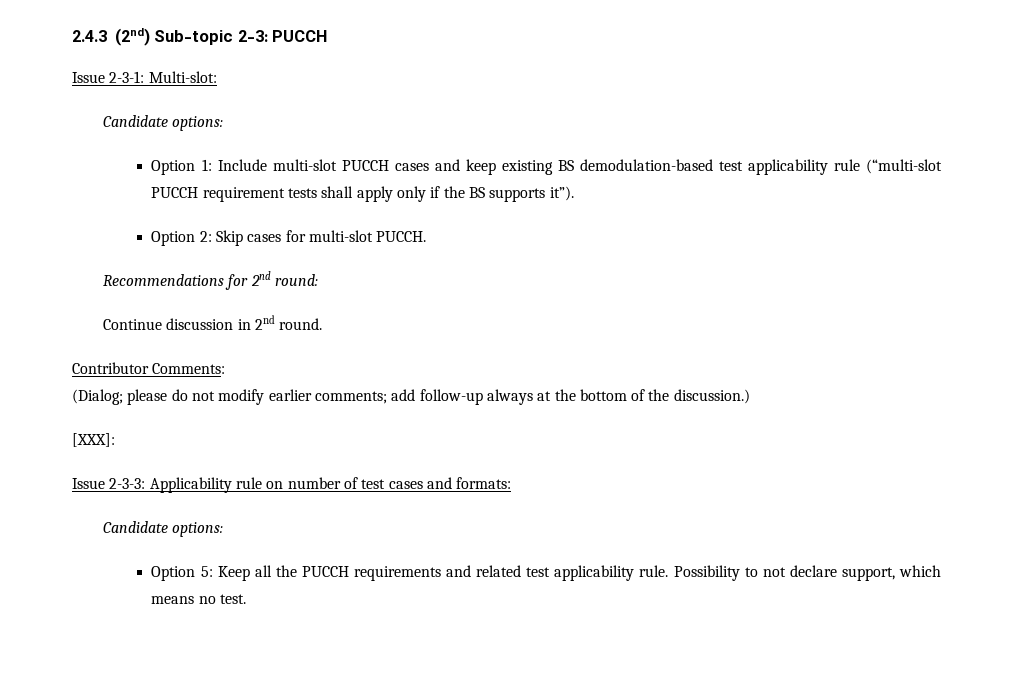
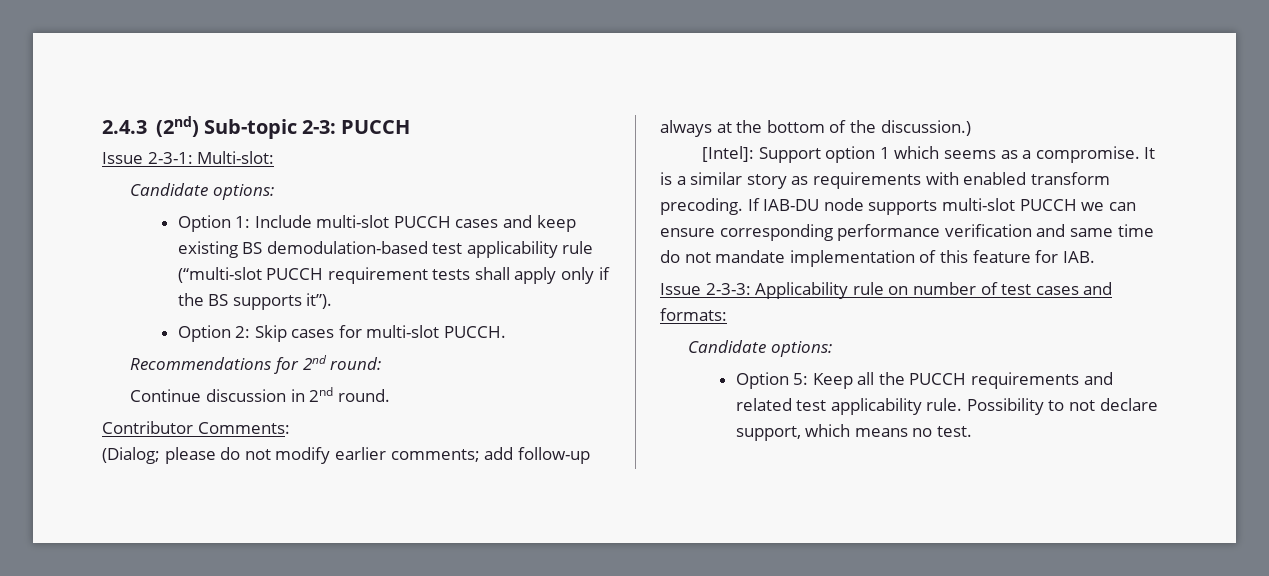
- [XXX]:
+ [Intel]: Support option 1 which seems as a compromise. It is a similar story as requirements with enabled transform precoding. If IAB-DU node supports multi-slot PUCCH we can ensure corresponding performance verification and same time do not mandate implementation of this feature for IAB.

